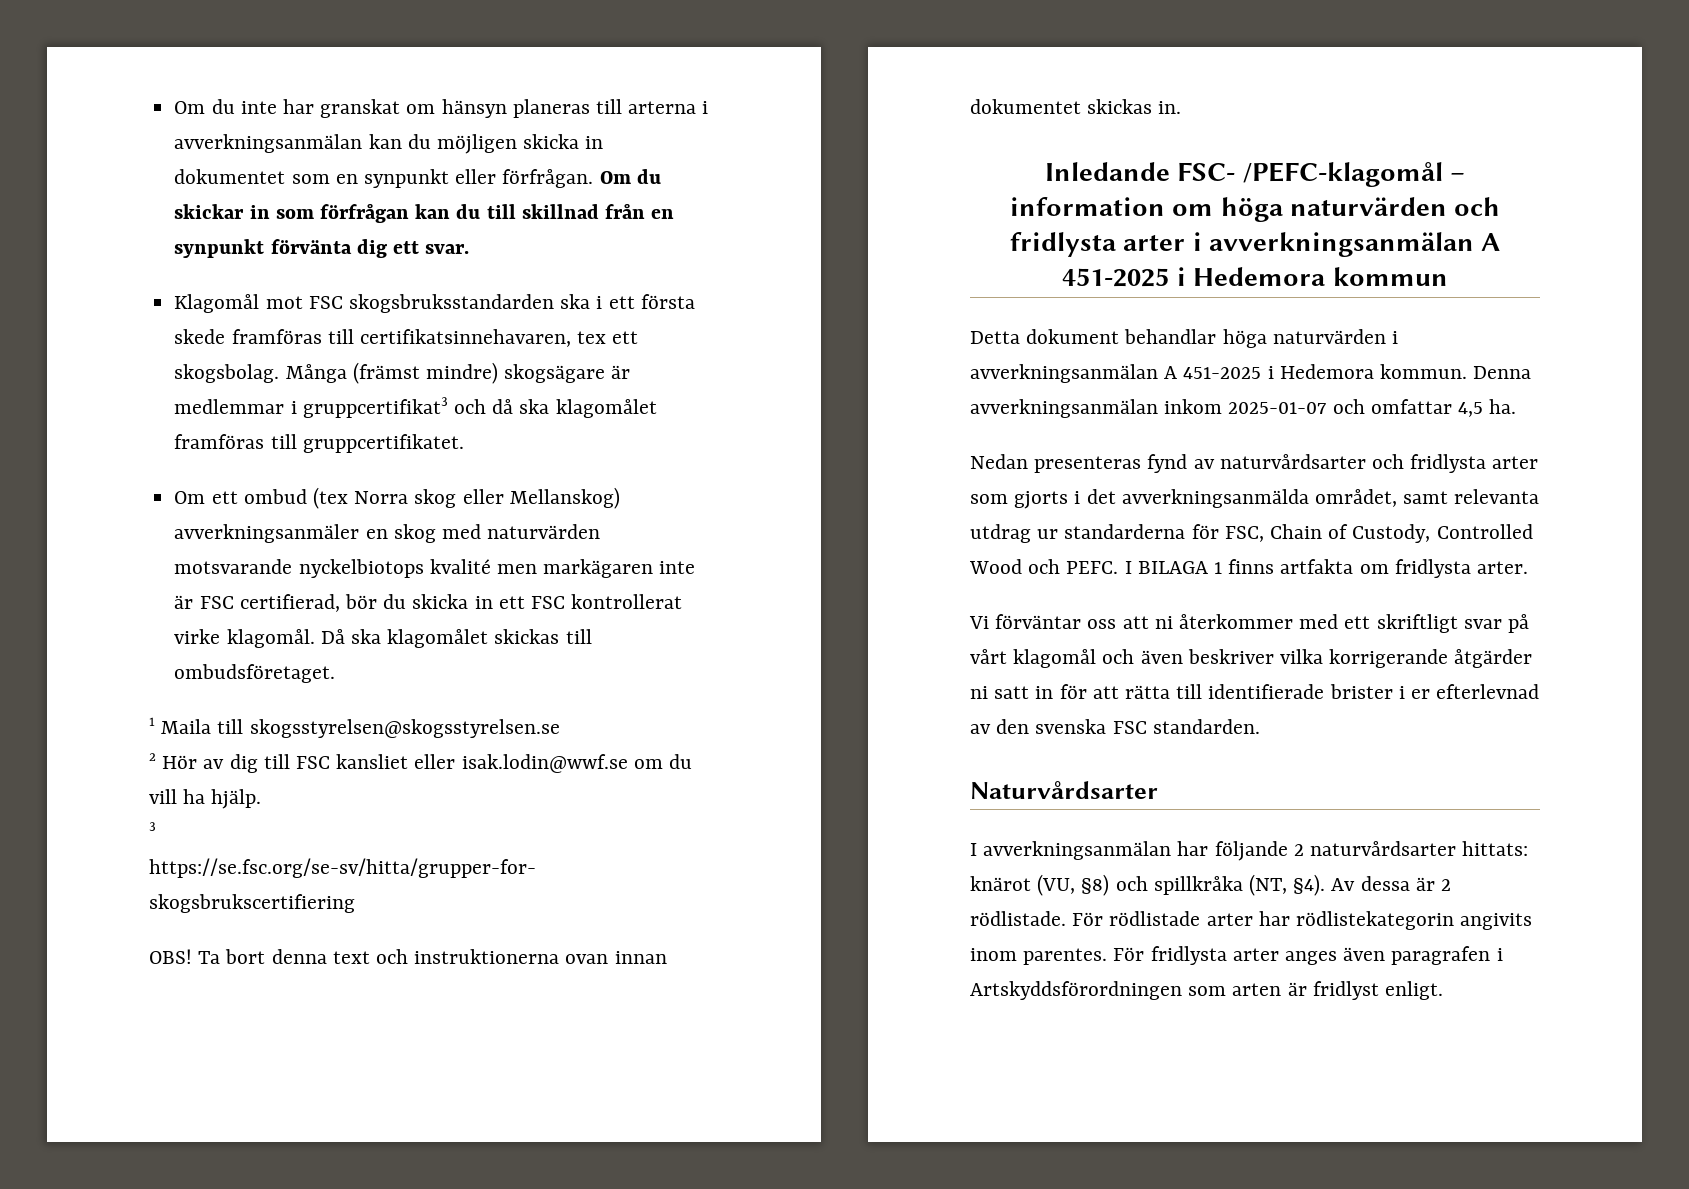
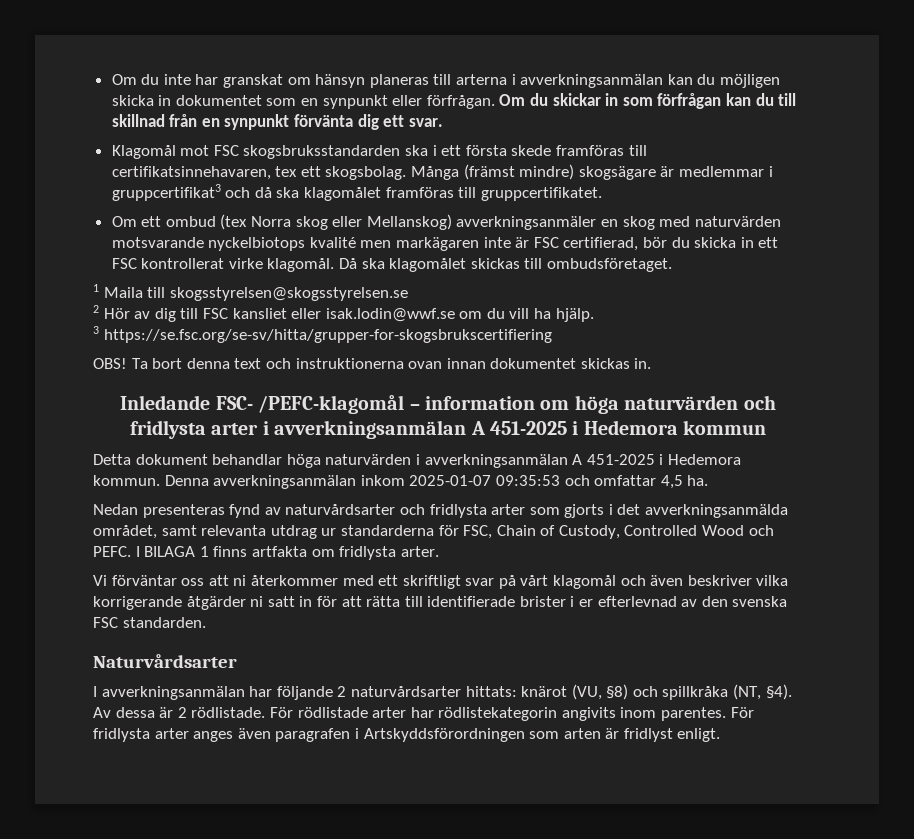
- Denna avverkningsanmälan inkom 2025-01-07 och omfattar 4,5 ha.
+ Denna avverkningsanmälan inkom 2025-01-07 09:35:53 och omfattar 4,5 ha.

